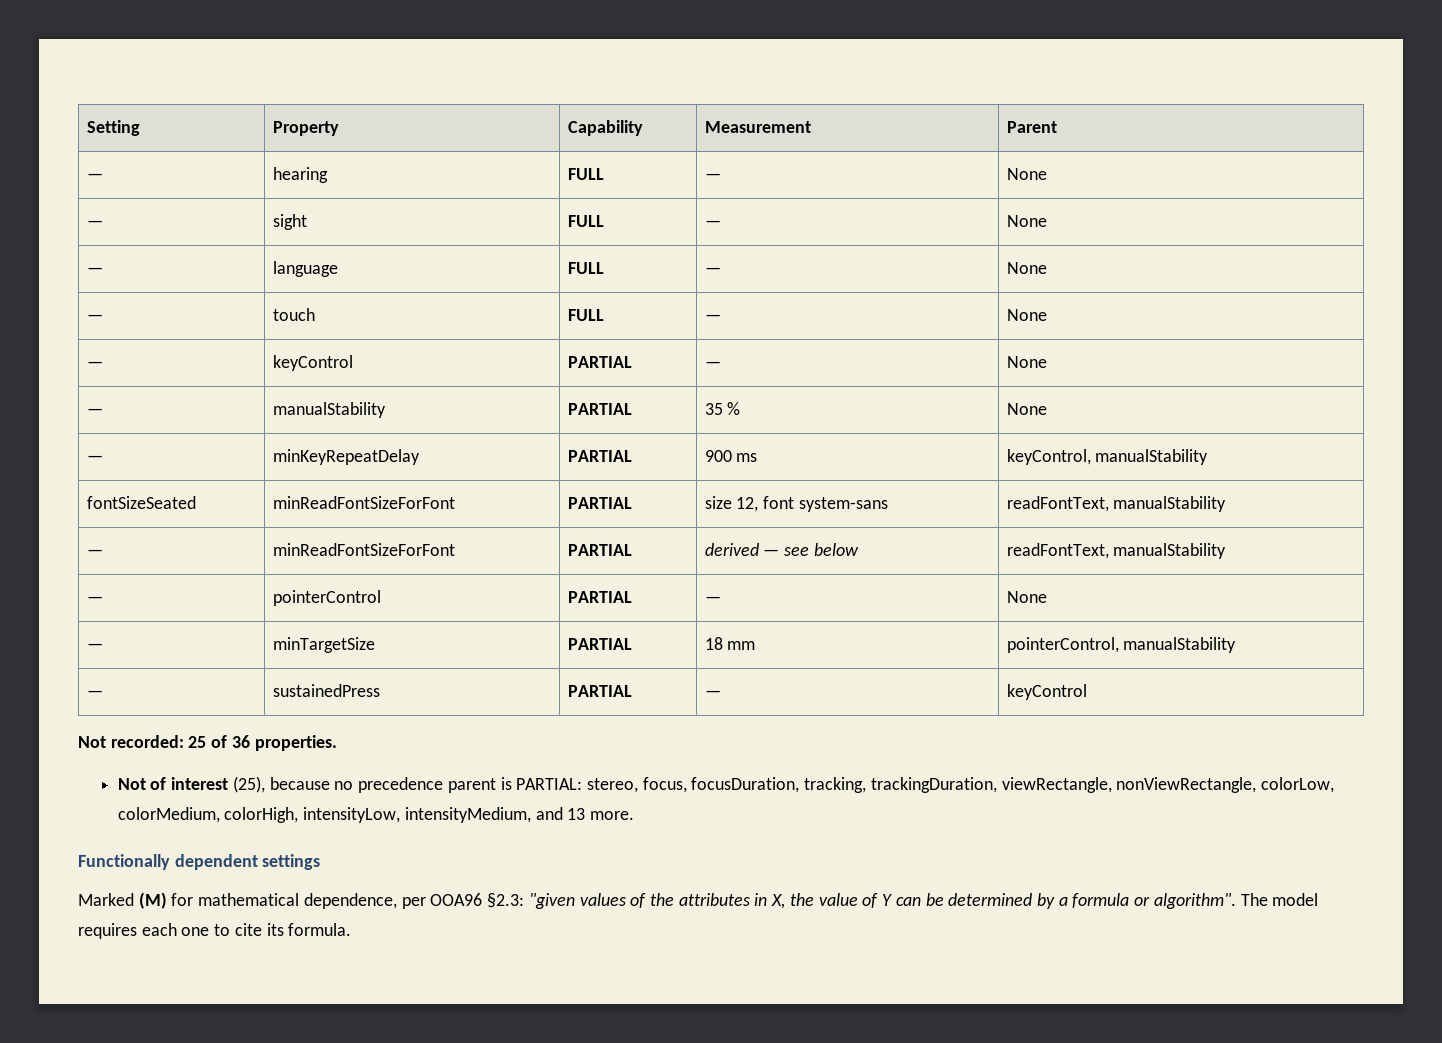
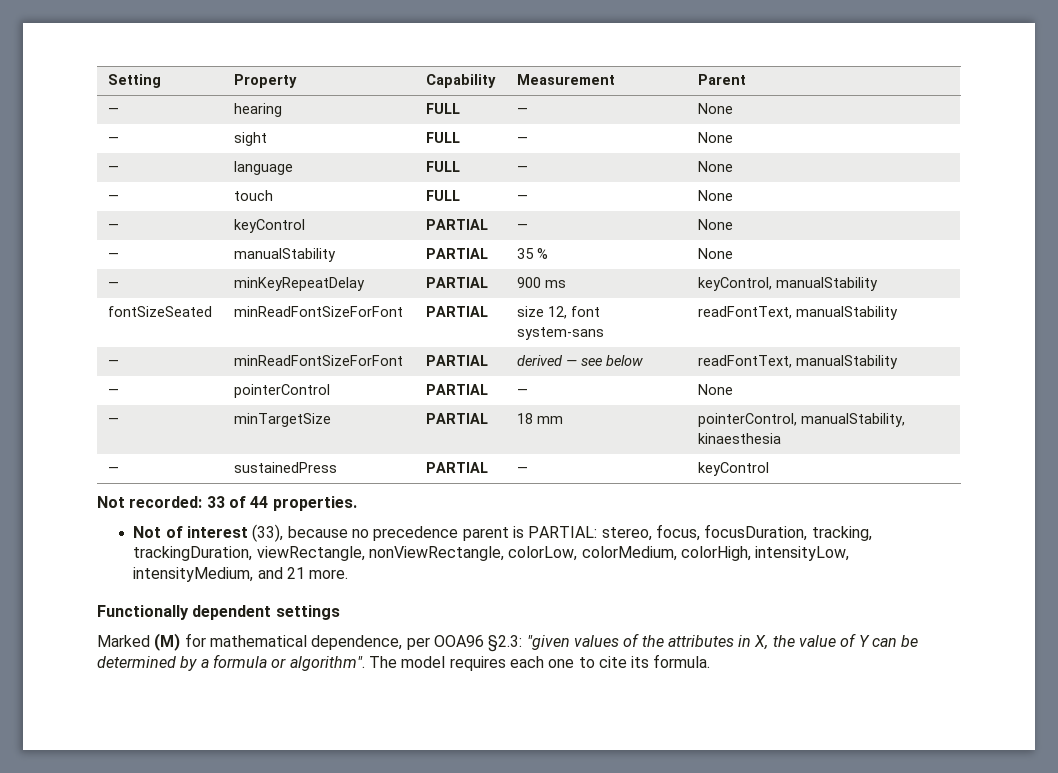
- — | minTargetSize | PARTIAL | 18 mm | pointerControl, manualStability
+ — | minTargetSize | PARTIAL | 18 mm | pointerControl, manualStability, kinaesthesia
- Not recorded: 25 of 36 properties.
+ Not recorded: 33 of 44 properties.
- Not of interest (25), because no precedence parent is PARTIAL: stereo, focus, focusDuration, tracking, trackingDuration, viewRectangle, nonViewRectangle, colorLow, colorMedium, colorHigh, intensityLow, intensityMedium, and 13 more.
+ Not of interest (33), because no precedence parent is PARTIAL: stereo, focus, focusDuration, tracking, trackingDuration, viewRectangle, nonViewRectangle, colorLow, colorMedium, colorHigh, intensityLow, intensityMedium, and 21 more.

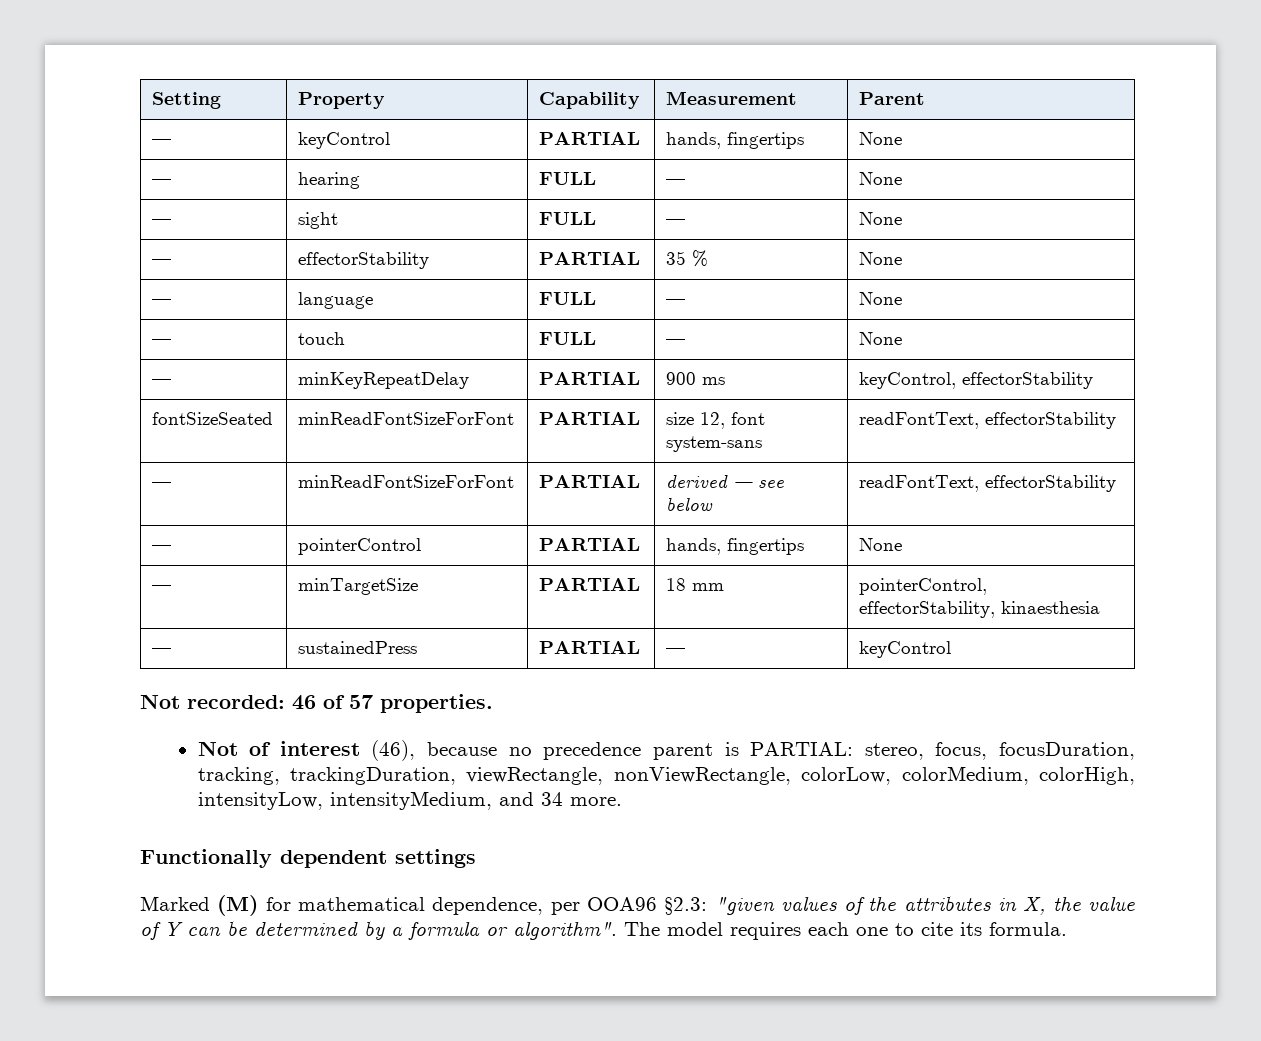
+ — | keyControl | PARTIAL | hands, fingertips | None
+ — | effectorStability | PARTIAL | 35 % | None
- — | keyControl | PARTIAL | — | None
- — | manualStability | PARTIAL | 35 % | None
- — | minKeyRepeatDelay | PARTIAL | 900 ms | keyControl, manualStability
+ — | minKeyRepeatDelay | PARTIAL | 900 ms | keyControl, effectorStability
- fontSizeSeated | minReadFontSizeForFont | PARTIAL | size 12, font system-sans | readFontText, manualStability
+ fontSizeSeated | minReadFontSizeForFont | PARTIAL | size 12, font system-sans | readFontText, effectorStability
- — | minReadFontSizeForFont | PARTIAL | derived — see below | readFontText, manualStability
+ — | minReadFontSizeForFont | PARTIAL | derived — see below | readFontText, effectorStability
- — | pointerControl | PARTIAL | — | None
+ — | pointerControl | PARTIAL | hands, fingertips | None
- — | minTargetSize | PARTIAL | 18 mm | pointerControl, manualStability, kinaesthesia
+ — | minTargetSize | PARTIAL | 18 mm | pointerControl, effectorStability, kinaesthesia
- Not recorded: 33 of 44 properties.
+ Not recorded: 46 of 57 properties.
- Not of interest (33), because no precedence parent is PARTIAL: stereo, focus, focusDuration, tracking, trackingDuration, viewRectangle, nonViewRectangle, colorLow, colorMedium, colorHigh, intensityLow, intensityMedium, and 21 more.
+ Not of interest (46), because no precedence parent is PARTIAL: stereo, focus, focusDuration, tracking, trackingDuration, viewRectangle, nonViewRectangle, colorLow, colorMedium, colorHigh, intensityLow, intensityMedium, and 34 more.

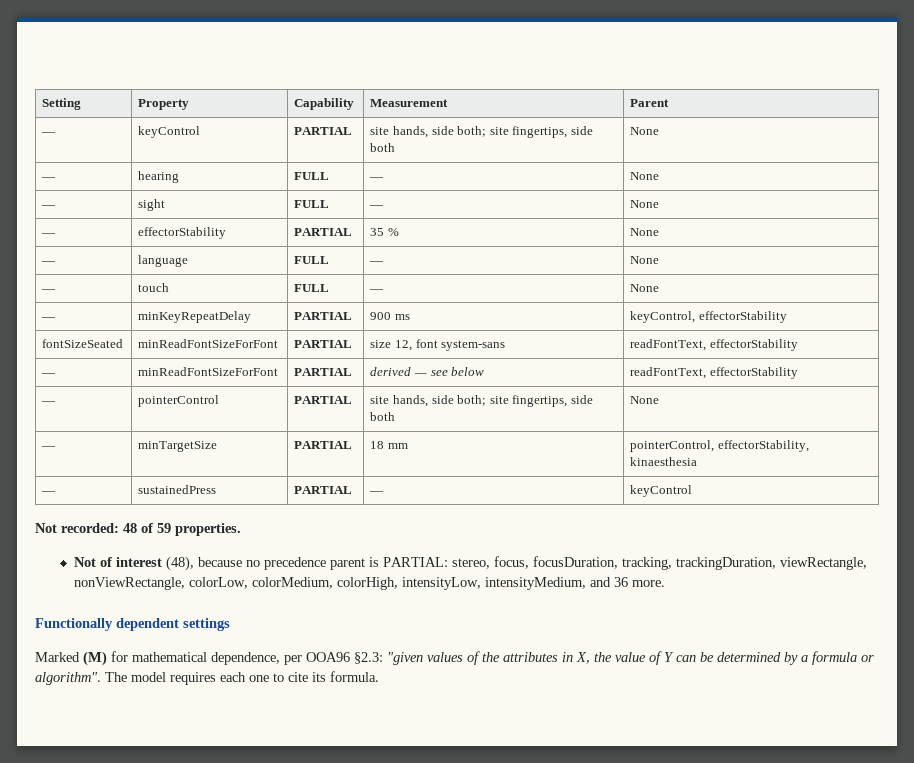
- — | keyControl | PARTIAL | hands, fingertips | None
+ — | keyControl | PARTIAL | site hands, side both; site fingertips, side both | None
- — | pointerControl | PARTIAL | hands, fingertips | None
+ — | pointerControl | PARTIAL | site hands, side both; site fingertips, side both | None
- Not recorded: 46 of 57 properties.
+ Not recorded: 48 of 59 properties.
- Not of interest (46), because no precedence parent is PARTIAL: stereo, focus, focusDuration, tracking, trackingDuration, viewRectangle, nonViewRectangle, colorLow, colorMedium, colorHigh, intensityLow, intensityMedium, and 34 more.
+ Not of interest (48), because no precedence parent is PARTIAL: stereo, focus, focusDuration, tracking, trackingDuration, viewRectangle, nonViewRectangle, colorLow, colorMedium, colorHigh, intensityLow, intensityMedium, and 36 more.

